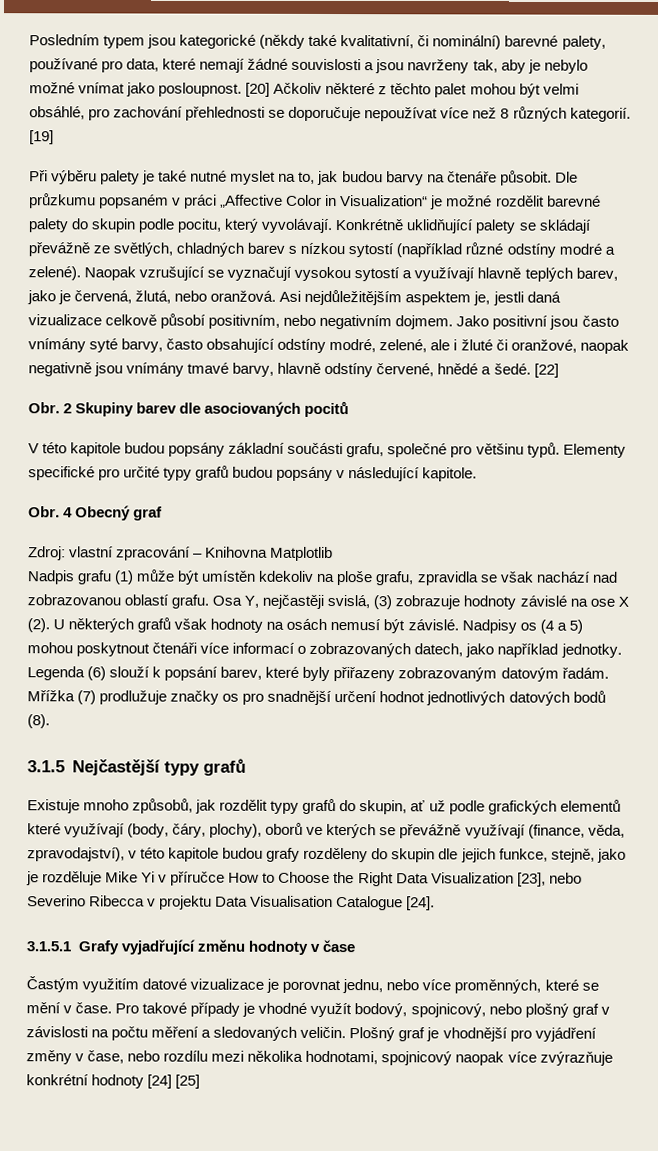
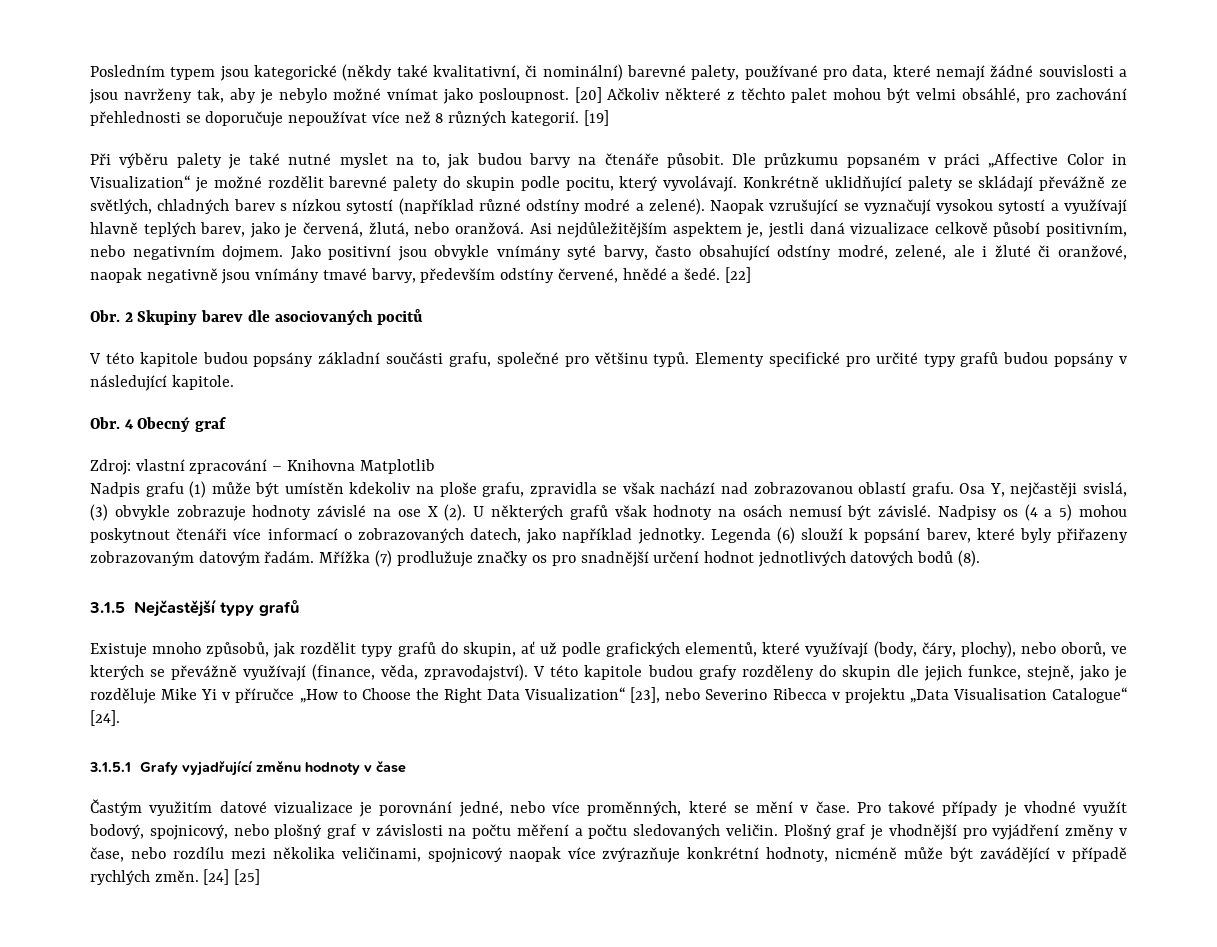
- Jako positivní jsou často vnímány syté barvy, často obsahující odstíny modré, zelené, ale i žluté či oranžové, naopak negativně jsou vnímány tmavé barvy, hlavně odstíny červené, hnědé a šedé.
+ Jako positivní jsou obvykle vnímány syté barvy, často obsahující odstíny modré, zelené, ale i žluté či oranžové, naopak negativně jsou vnímány tmavé barvy, především odstíny červené, hnědé a šedé.
- Osa Y, nejčastěji svislá, (3) zobrazuje hodnoty závislé na ose X (2).
+ Osa Y, nejčastěji svislá, (3) obvykle zobrazuje hodnoty závislé na ose X (2).
- Existuje mnoho způsobů, jak rozdělit typy grafů do skupin, ať už podle grafických elementů které využívají (body, čáry, plochy), oborů ve kterých se převážně využívají (finance, věda, zpravodajství), v této kapitole budou grafy rozděleny do skupin dle jejich funkce, stejně, jako je rozděluje Mike Yi v příručce How to Choose the Right Data Visualization [23], nebo Severino Ribecca v projektu Data Visualisation Catalogue [24].
+ Existuje mnoho způsobů, jak rozdělit typy grafů do skupin, ať už podle grafických elementů, které využívají (body, čáry, plochy), nebo oborů, ve kterých se převážně využívají (finance, věda, zpravodajství). V této kapitole budou grafy rozděleny do skupin dle jejich funkce, stejně, jako je rozděluje Mike Yi v příručce „How to Choose the Right Data Visualization“ [23], nebo Severino Ribecca v projektu „Data Visualisation Catalogue“ [24].
- Častým využitím datové vizualizace je porovnat jednu, nebo více proměnných, které se mění v čase.
+ Častým využitím datové vizualizace je porovnání jedné, nebo více proměnných, které se mění v čase.
- Pro takové případy je vhodné využít bodový, spojnicový, nebo plošný graf v závislosti na počtu měření a sledovaných veličin.
+ Pro takové případy je vhodné využít bodový, spojnicový, nebo plošný graf v závislosti na počtu měření a počtu sledovaných veličin.
- Plošný graf je vhodnější pro vyjádření změny v čase, nebo rozdílu mezi několika hodnotami, spojnicový naopak více zvýrazňuje konkrétní hodnoty [24] [25]
+ Plošný graf je vhodnější pro vyjádření změny v čase, nebo rozdílu mezi několika veličinami, spojnicový naopak více zvýrazňuje konkrétní hodnoty, nicméně může být zavádějící v případě rychlých změn. [24] [25]

